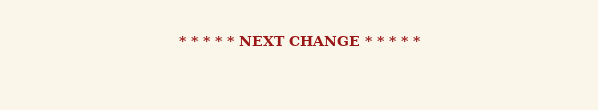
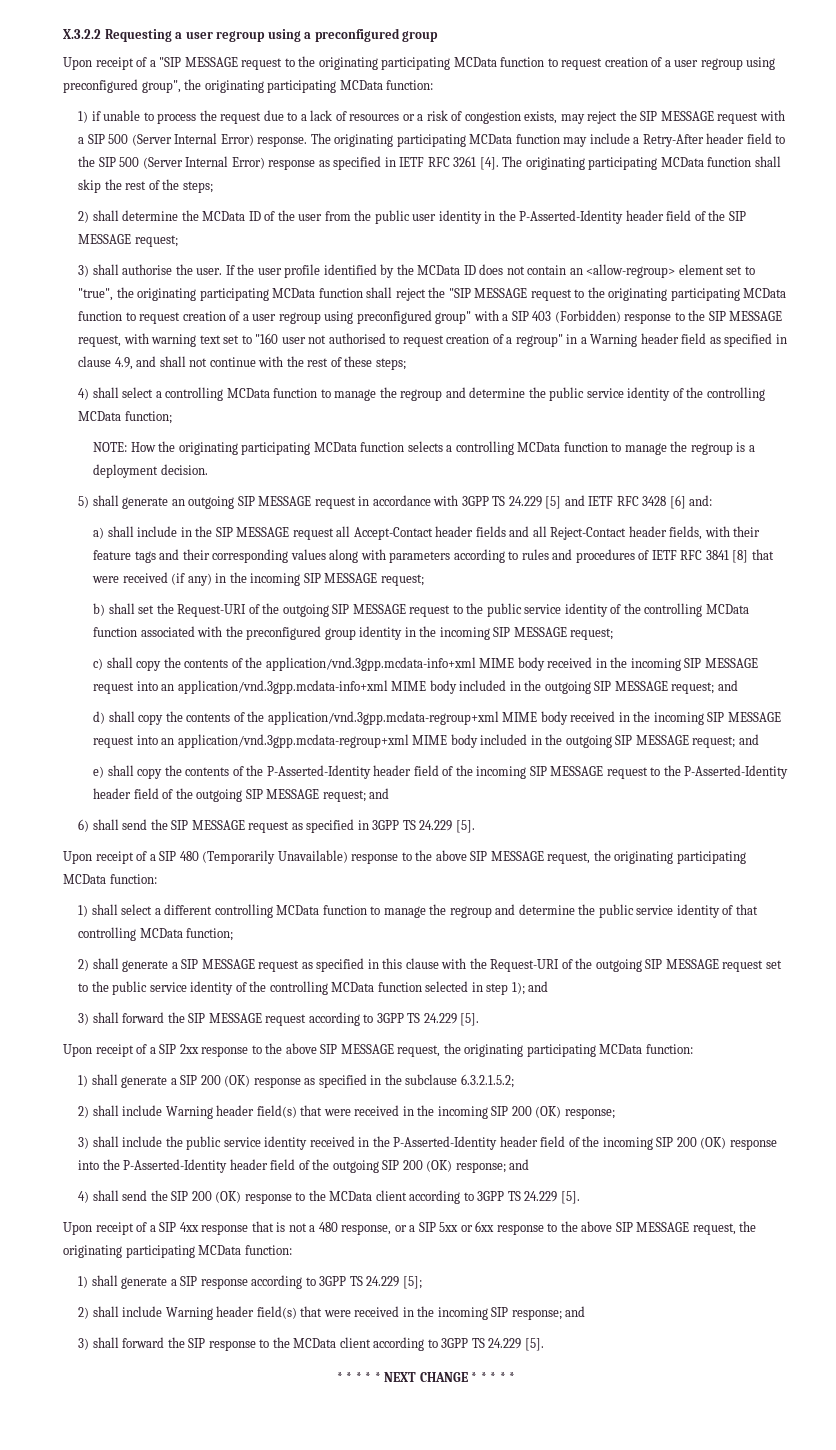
+ X.3.2.2 Requesting a user regroup using a preconfigured group
+ Upon receipt of a "SIP MESSAGE request to the originating participating MCData function to request creation of a user regroup using preconfigured group", the originating participating MCData function:
+ 1) if unable to process the request due to a lack of resources or a risk of congestion exists, may reject the SIP MESSAGE request with a SIP 500 (Server Internal Error) response. The originating participating MCData function may include a Retry-After header field to the SIP 500 (Server Internal Error) response as specified in IETF RFC 3261 [4]. The originating participating MCData function shall skip the rest of the steps;
+ 2) shall determine the MCData ID of the user from the public user identity in the P-Asserted-Identity header field of the SIP MESSAGE request;
+ 3) shall authorise the user. If the user profile identified by the MCData ID does not contain an <allow-regroup> element set to "true", the originating participating MCData function shall reject the "SIP MESSAGE request to the originating participating MCData function to request creation of a user regroup using preconfigured group" with a SIP 403 (Forbidden) response to the SIP MESSAGE request, with warning text set to "160 user not authorised to request creation of a regroup" in a Warning header field as specified in clause 4.9, and shall not continue with the rest of these steps;
+ 4) shall select a controlling MCData function to manage the regroup and determine the public service identity of the controlling MCData function;
+ NOTE: How the originating participating MCData function selects a controlling MCData function to manage the regroup is a deployment decision.
+ 5) shall generate an outgoing SIP MESSAGE request in accordance with 3GPP TS 24.229 [5] and IETF RFC 3428 [6] and:
+ a) shall include in the SIP MESSAGE request all Accept-Contact header fields and all Reject-Contact header fields, with their feature tags and their corresponding values along with parameters according to rules and procedures of IETF RFC 3841 [8] that were received (if any) in the incoming SIP MESSAGE request;
+ b) shall set the Request-URI of the outgoing SIP MESSAGE request to the public service identity of the controlling MCData function associated with the preconfigured group identity in the incoming SIP MESSAGE request;
+ c) shall copy the contents of the application/vnd.3gpp.mcdata-info+xml MIME body received in the incoming SIP MESSAGE request into an application/vnd.3gpp.mcdata-info+xml MIME body included in the outgoing SIP MESSAGE request; and
+ d) shall copy the contents of the application/vnd.3gpp.mcdata-regroup+xml MIME body received in the incoming SIP MESSAGE request into an application/vnd.3gpp.mcdata-regroup+xml MIME body included in the outgoing SIP MESSAGE request; and
+ e) shall copy the contents of the P-Asserted-Identity header field of the incoming SIP MESSAGE request to the P-Asserted-Identity header field of the outgoing SIP MESSAGE request; and
+ 6) shall send the SIP MESSAGE request as specified in 3GPP TS 24.229 [5].
+ Upon receipt of a SIP 480 (Temporarily Unavailable) response to the above SIP MESSAGE request, the originating participating MCData function:
+ 1) shall select a different controlling MCData function to manage the regroup and determine the public service identity of that controlling MCData function;
+ 2) shall generate a SIP MESSAGE request as specified in this clause with the Request-URI of the outgoing SIP MESSAGE request set to the public service identity of the controlling MCData function selected in step 1); and
+ 3) shall forward the SIP MESSAGE request according to 3GPP TS 24.229 [5].
+ Upon receipt of a SIP 2xx response to the above SIP MESSAGE request, the originating participating MCData function:
+ 1) shall generate a SIP 200 (OK) response as specified in the subclause 6.3.2.1.5.2;
+ 2) shall include Warning header field(s) that were received in the incoming SIP 200 (OK) response;
+ 3) shall include the public service identity received in the P-Asserted-Identity header field of the incoming SIP 200 (OK) response into the P-Asserted-Identity header field of the outgoing SIP 200 (OK) response; and
+ 4) shall send the SIP 200 (OK) response to the MCData client according to 3GPP TS 24.229 [5].
+ Upon receipt of a SIP 4xx response that is not a 480 response, or a SIP 5xx or 6xx response to the above SIP MESSAGE request, the originating participating MCData function:
+ 1) shall generate a SIP response according to 3GPP TS 24.229 [5];
+ 2) shall include Warning header field(s) that were received in the incoming SIP response; and
+ 3) shall forward the SIP response to the MCData client according to 3GPP TS 24.229 [5].

